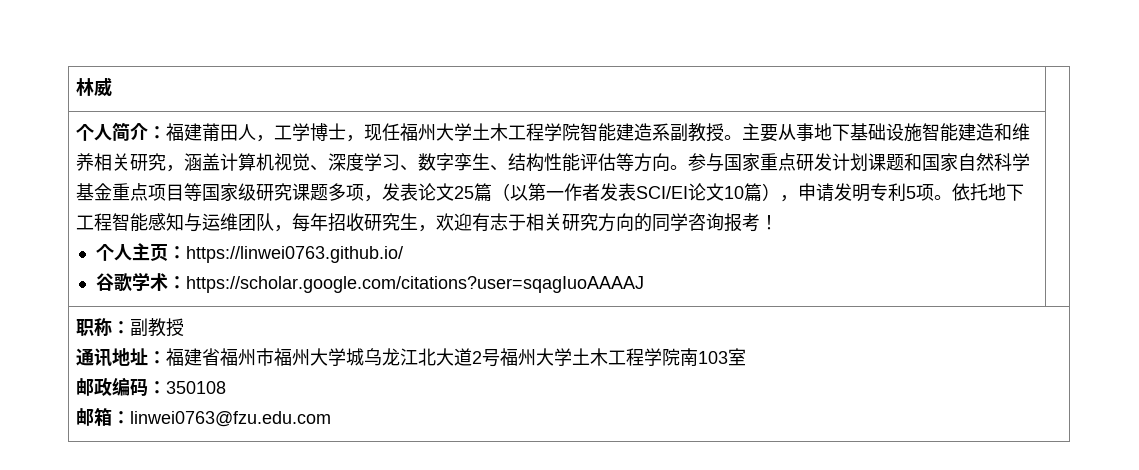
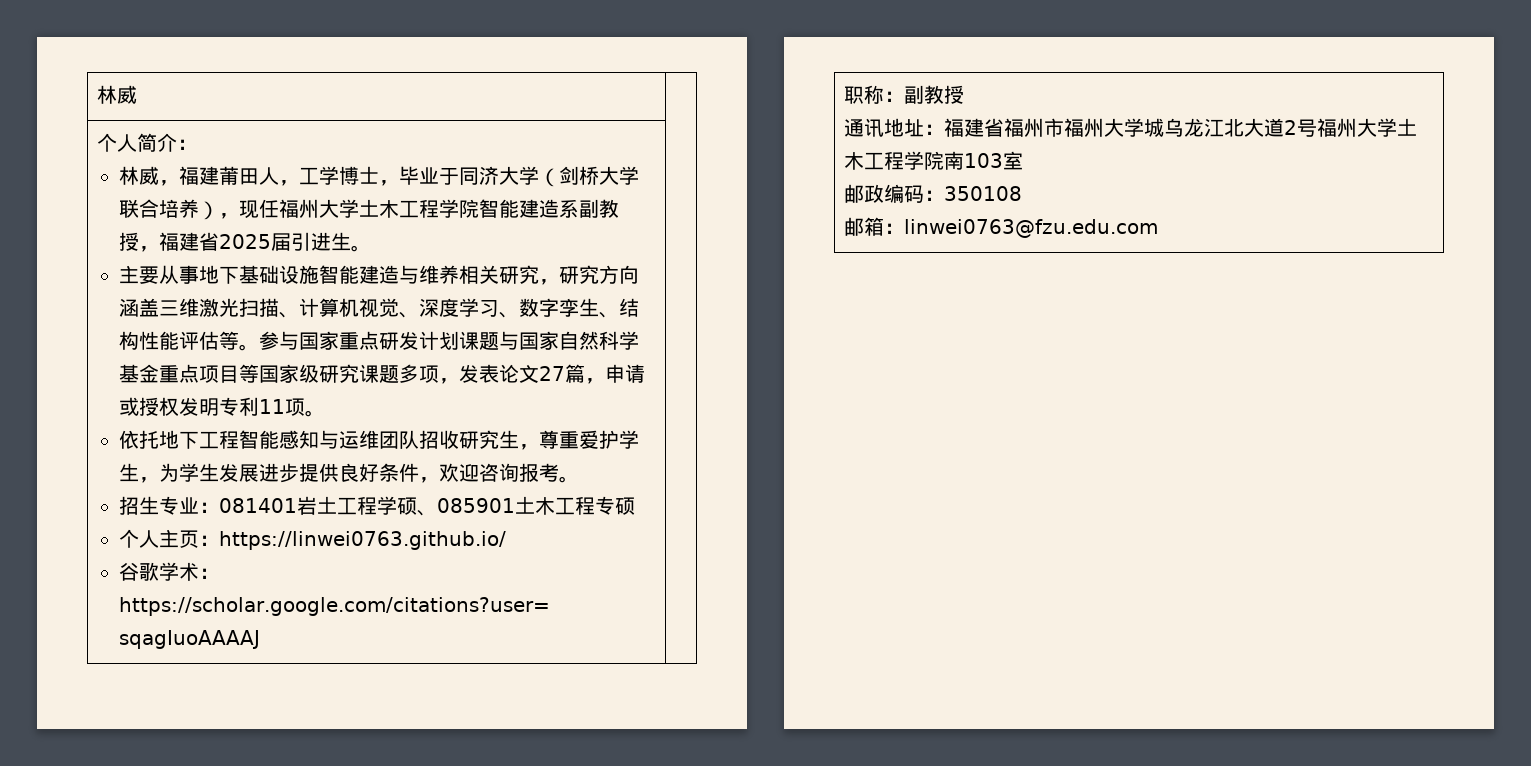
- 个人简介：福建莆田人，工学博士，现任福州大学土木工程学院智能建造系副教授。主要从事地下基础设施智能建造和维养相关研究，涵盖计算机视觉、深度学习、数字孪生、结构性能评估等方向。
+ 个人简介：
+ 林威，福建莆田人，工学博士，毕业于同济大学（剑桥大学联合培养），现任福州大学土木工程学院智能建造系副教授，福建省2025届引进生。
+ 主要从事地下基础设施智能建造与维养相关研究，研究方向涵盖三维激光扫描、计算机视觉、深度学习、数字孪生、结构性能评估等。
- 参与国家重点研发计划课题和国家自然科学基金重点项目等国家级研究课题多项，发表论文25篇（以第一作者发表SCI/EI论文10篇），申请发明专利5项。依托地下工程智能感知与运维团队，每年招收研究生，欢迎有志于相关研究方向的同学咨询报考！
+ 参与国家重点研发计划课题与国家自然科学基金重点项目等国家级研究课题多项，发表论文27篇，申请或授权发明专利11项。
+ 依托地下工程智能感知与运维团队招收研究生，尊重爱护学生，为学生发展进步提供良好条件，欢迎咨询报考。
+ 招生专业：081401岩土工程学硕、085901土木工程专硕

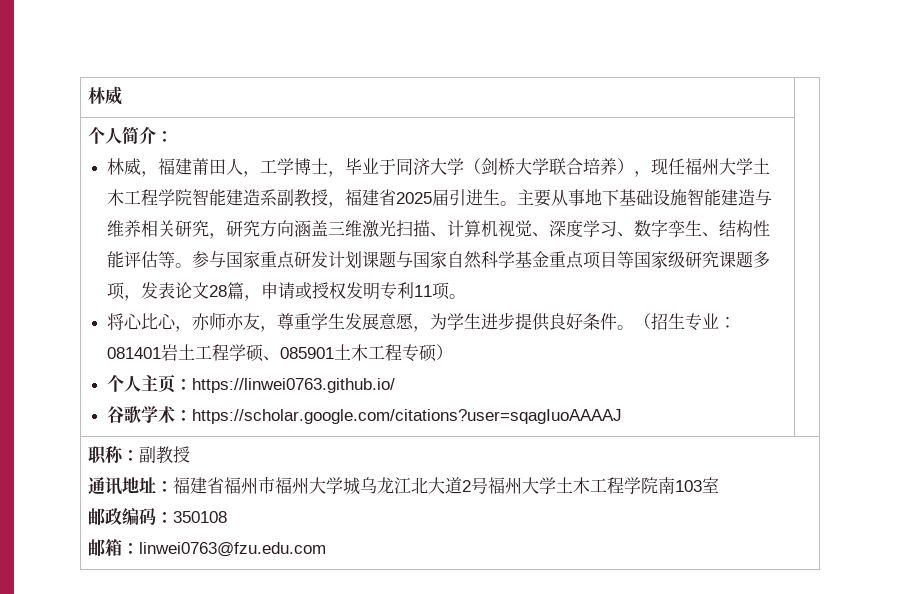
- 林威，福建莆田人，工学博士，毕业于同济大学（剑桥大学联合培养），现任福州大学土木工程学院智能建造系副教授，福建省2025届引进生。
- 主要从事地下基础设施智能建造与维养相关研究，研究方向涵盖三维激光扫描、计算机视觉、深度学习、数字孪生、结构性能评估等。
+ 林威，福建莆田人，工学博士，毕业于同济大学（剑桥大学联合培养），现任福州大学土木工程学院智能建造系副教授，福建省2025届引进生。主要从事地下基础设施智能建造与维养相关研究，研究方向涵盖三维激光扫描、计算机视觉、深度学习、数字孪生、结构性能评估等。
- 参与国家重点研发计划课题与国家自然科学基金重点项目等国家级研究课题多项，发表论文27篇，申请或授权发明专利11项。
+ 参与国家重点研发计划课题与国家自然科学基金重点项目等国家级研究课题多项，发表论文28篇，申请或授权发明专利11项。
- 依托地下工程智能感知与运维团队招收研究生，尊重爱护学生，为学生发展进步提供良好条件，欢迎咨询报考。
- 招生专业：081401岩土工程学硕、085901土木工程专硕
+ 将心比心，亦师亦友，尊重学生发展意愿，为学生进步提供良好条件。（招生专业：081401岩土工程学硕、085901土木工程专硕）

